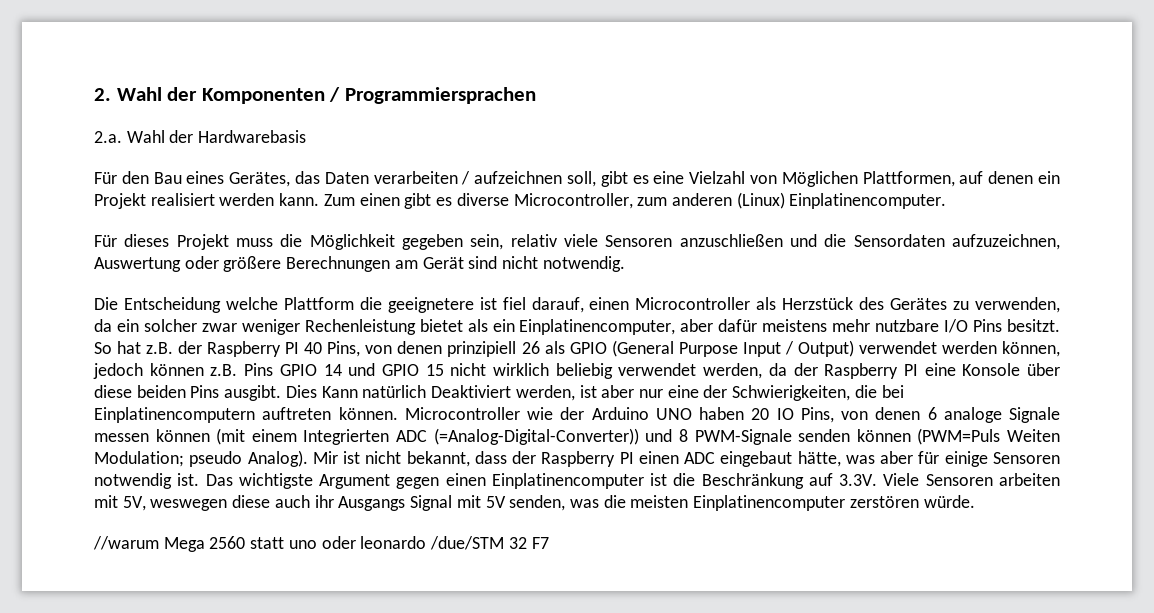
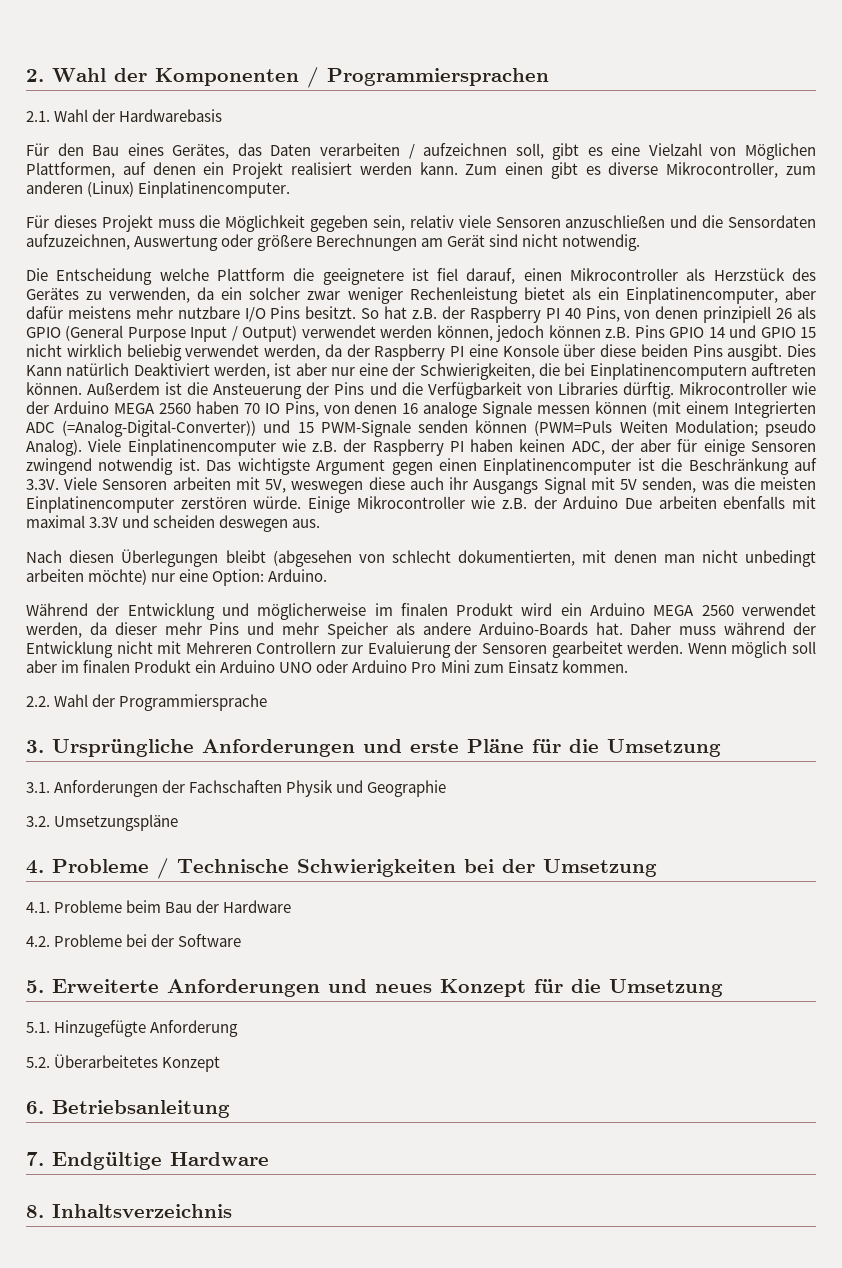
- 2.a. Wahl der Hardwarebasis
+ 2.1. Wahl der Hardwarebasis
- Zum einen gibt es diverse Microcontroller, zum anderen (Linux) Einplatinencomputer.
+ Zum einen gibt es diverse Mikrocontroller, zum anderen (Linux) Einplatinencomputer.
- Die Entscheidung welche Plattform die geeignetere ist fiel darauf, einen Microcontroller als Herzstück des Gerätes zu verwenden, da ein solcher zwar weniger Rechenleistung bietet als ein Einplatinencomputer, aber dafür meistens mehr nutzbare I/O Pins besitzt.
+ Die Entscheidung welche Plattform die geeignetere ist fiel darauf, einen Mikrocontroller als Herzstück des Gerätes zu verwenden, da ein solcher zwar weniger Rechenleistung bietet als ein Einplatinencomputer, aber dafür meistens mehr nutzbare I/O Pins besitzt.
- Microcontroller wie der Arduino UNO haben 20 IO Pins, von denen 6 analoge Signale messen können (mit einem Integrierten ADC (=Analog-Digital-Converter)) und 8 PWM-Signale senden können (PWM=Puls Weiten Modulation; pseudo Analog).
+ Außerdem ist die Ansteuerung der Pins und die Verfügbarkeit von Libraries dürftig. Mikrocontroller wie der Arduino MEGA 2560 haben 70 IO Pins, von denen 16 analoge Signale messen können (mit einem Integrierten ADC (=Analog-Digital-Converter)) und 15 PWM-Signale senden können (PWM=Puls Weiten Modulation; pseudo Analog).
- Mir ist nicht bekannt, dass der Raspberry PI einen ADC eingebaut hätte, was aber für einige Sensoren notwendig ist.
+ Viele Einplatinencomputer wie z.B. der Raspberry PI haben keinen ADC, der aber für einige Sensoren zwingend notwendig ist.
- Das wichtigste Argument gegen einen Einplatinencomputer ist die Beschränkung auf 3.3V. Viele Sensoren arbeiten mit 5V, weswegen diese auch ihr Ausgangs Signal mit 5V senden, was die meisten Einplatinencomputer zerstören würde.
- //warum Mega 2560 statt uno oder leonardo /due/STM 32 F7
+ Das wichtigste Argument gegen einen Einplatinencomputer ist die Beschränkung auf 3.3V. Viele Sensoren arbeiten mit 5V, weswegen diese auch ihr Ausgangs Signal mit 5V senden, was die meisten Einplatinencomputer zerstören würde. Einige Mikrocontroller wie z.B. der Arduino Due arbeiten ebenfalls mit maximal 3.3V und scheiden deswegen aus.
+ Nach diesen Überlegungen bleibt (abgesehen von schlecht dokumentierten, mit denen man nicht unbedingt arbeiten möchte) nur eine Option: Arduino.
+ Während der Entwicklung und möglicherweise im finalen Produkt wird ein Arduino MEGA 2560 verwendet werden, da dieser mehr Pins und mehr Speicher als andere Arduino-Boards hat. Daher muss während der Entwicklung nicht mit Mehreren Controllern zur Evaluierung der Sensoren gearbeitet werden. Wenn möglich soll aber im finalen Produkt ein Arduino UNO oder Arduino Pro Mini zum Einsatz kommen.
+ 2.2. Wahl der Programmiersprache
+ 3. Ursprüngliche Anforderungen und erste Pläne für die Umsetzung
+ 3.1. Anforderungen der Fachschaften Physik und Geographie
+ 3.2. Umsetzungspläne
+ 4. Probleme / Technische Schwierigkeiten bei der Umsetzung
+ 4.1. Probleme beim Bau der Hardware
+ 4.2. Probleme bei der Software
+ 5. Erweiterte Anforderungen und neues Konzept für die Umsetzung
+ 5.1. Hinzugefügte Anforderung
+ 5.2. Überarbeitetes Konzept
+ 6. Betriebsanleitung
+ 7. Endgültige Hardware
+ 8. Inhaltsverzeichnis

